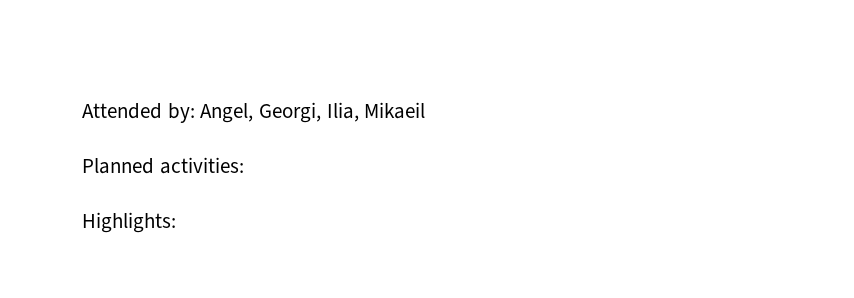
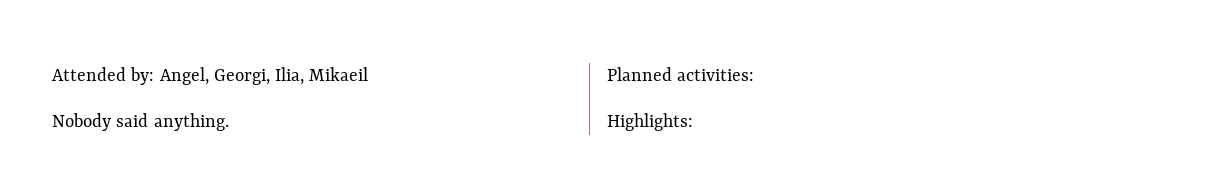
+ Nobody said anything.

